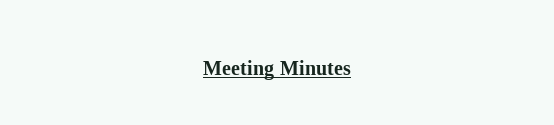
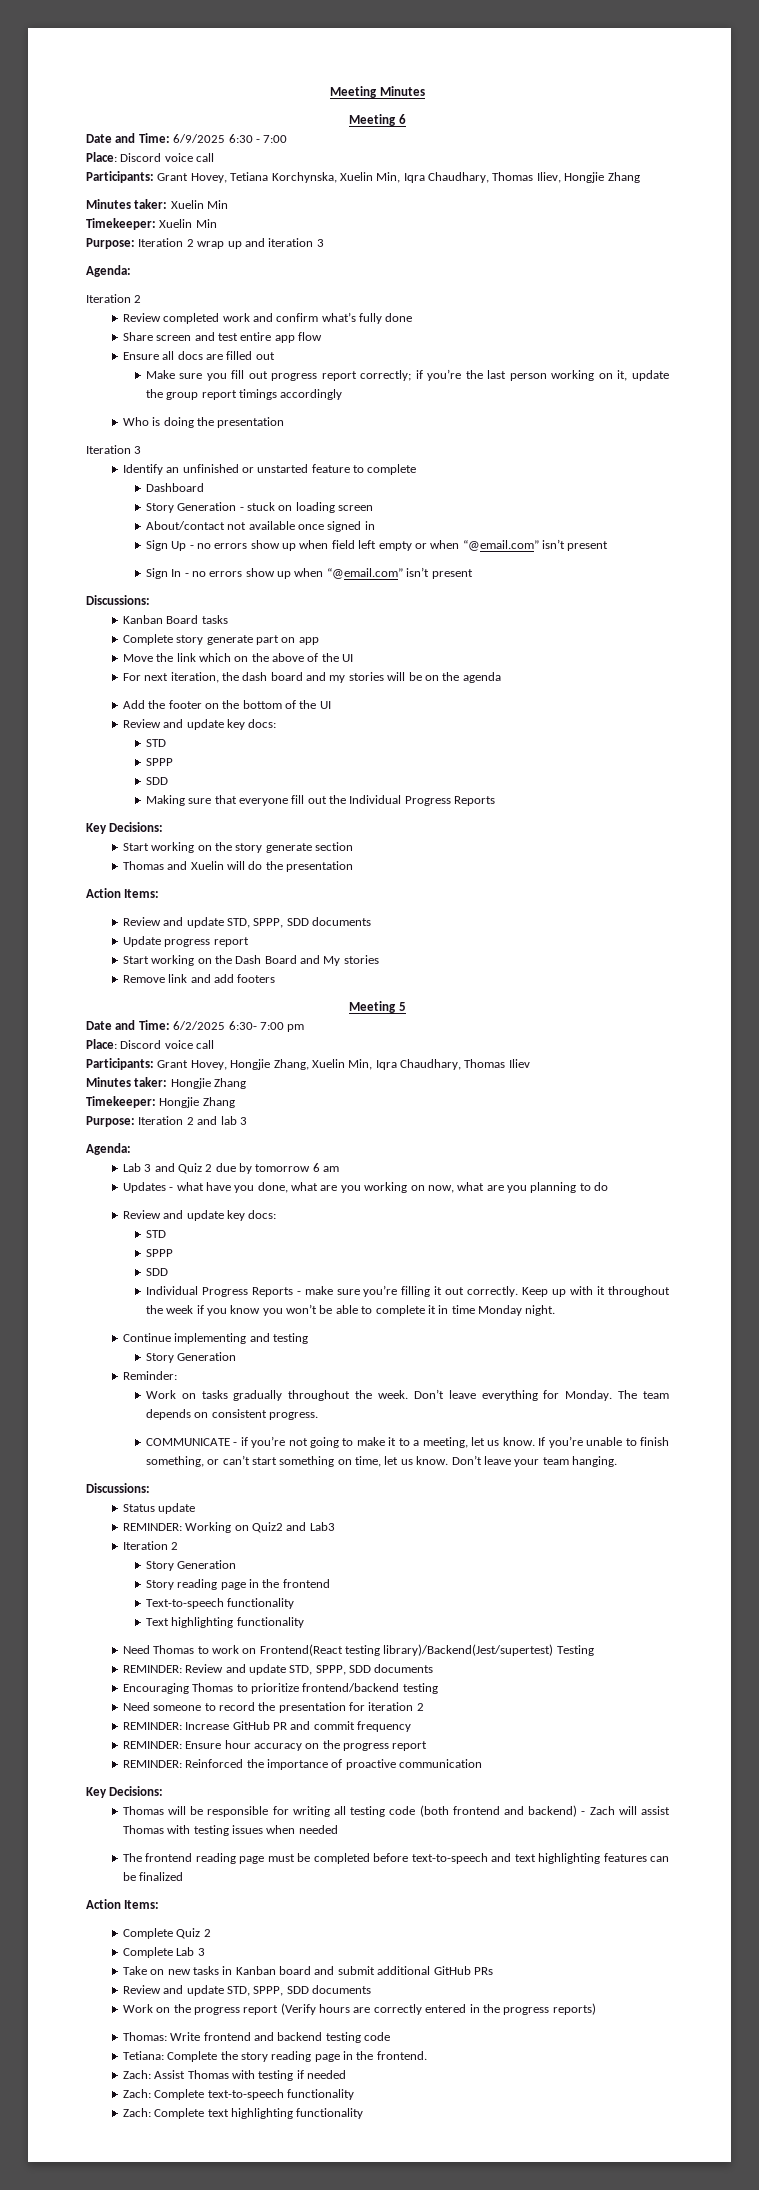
+ Meeting 6
+ Date and Time: 6/9/2025 6:30 - 7:00
+ Place: Discord voice call
+ Participants: Grant Hovey, Tetiana Korchynska, Xuelin Min, Iqra Chaudhary, Thomas Iliev, Hongjie Zhang
+ Minutes taker: Xuelin Min
+ Timekeeper: Xuelin Min
+ Purpose: Iteration 2 wrap up and iteration 3
+ Agenda:
+ Iteration 2
+ Review completed work and confirm what’s fully done
+ Share screen and test entire app flow
+ Ensure all docs are filled out
+ Make sure you fill out progress report correctly; if you’re the last person working on it, update the group report timings accordingly
+ Who is doing the presentation
+ Iteration 3
+ Identify an unfinished or unstarted feature to complete
+ Dashboard
+ Story Generation - stuck on loading screen
+ About/contact not available once signed in
+ Sign Up - no errors show up when field left empty or when “@email.com” isn’t present
+ Sign In - no errors show up when “@email.com” isn’t present
+ Discussions:
+ Kanban Board tasks
+ Complete story generate part on app
+ Move the link which on the above of the UI
+ For next iteration, the dash board and my stories will be on the agenda
+ Add the footer on the bottom of the UI
+ Review and update key docs:
+ STD
+ SPPP
+ SDD
+ Making sure that everyone fill out the Individual Progress Reports
+ Key Decisions:
+ Start working on the story generate section
+ Thomas and Xuelin will do the presentation
+ Action Items:
+ Review and update STD, SPPP, SDD documents
+ Update progress report
+ Start working on the Dash Board and My stories
+ Remove link and add footers
+ Meeting 5
+ Date and Time: 6/2/2025 6:30- 7:00 pm
+ Place: Discord voice call
+ Participants: Grant Hovey, Hongjie Zhang, Xuelin Min, Iqra Chaudhary, Thomas Iliev
+ Minutes taker: Hongjie Zhang
+ Timekeeper: Hongjie Zhang
+ Purpose: Iteration 2 and lab 3
+ Agenda:
+ Lab 3 and Quiz 2 due by tomorrow 6 am
+ Updates - what have you done, what are you working on now, what are you planning to do
+ Review and update key docs:
+ STD
+ SPPP
+ SDD
+ Individual Progress Reports - make sure you’re filling it out correctly. Keep up with it throughout the week if you know you won’t be able to complete it in time Monday night.
+ Continue implementing and testing
+ Story Generation
+ Reminder:
+ Work on tasks gradually throughout the week. Don’t leave everything for Monday. The team depends on consistent progress.
+ COMMUNICATE - if you’re not going to make it to a meeting, let us know. If you’re unable to finish something, or can’t start something on time, let us know. Don’t leave your team hanging.
+ Discussions:
+ Status update
+ REMINDER: Working on Quiz2 and Lab3
+ Iteration 2
+ Story Generation
+ Story reading page in the frontend
+ Text-to-speech functionality
+ Text highlighting functionality
+ Need Thomas to work on Frontend(React testing library)/Backend(Jest/supertest) Testing
+ REMINDER: Review and update STD, SPPP, SDD documents
+ Encouraging Thomas to prioritize frontend/backend testing
+ Need someone to record the presentation for iteration 2
+ REMINDER: Increase GitHub PR and commit frequency
+ REMINDER: Ensure hour accuracy on the progress report
+ REMINDER: Reinforced the importance of proactive communication
+ Key Decisions:
+ Thomas will be responsible for writing all testing code (both frontend and backend) - Zach will assist Thomas with testing issues when needed
+ The frontend reading page must be completed before text-to-speech and text highlighting features can be finalized
+ Action Items:
+ Complete Quiz 2
+ Complete Lab 3
+ Take on new tasks in Kanban board and submit additional GitHub PRs
+ Review and update STD, SPPP, SDD documents
+ Work on the progress report (Verify hours are correctly entered in the progress reports)
+ Thomas: Write frontend and backend testing code
+ Tetiana: Complete the story reading page in the frontend.
+ Zach: Assist Thomas with testing if needed
+ Zach: Complete text-to-speech functionality
+ Zach: Complete text highlighting functionality

